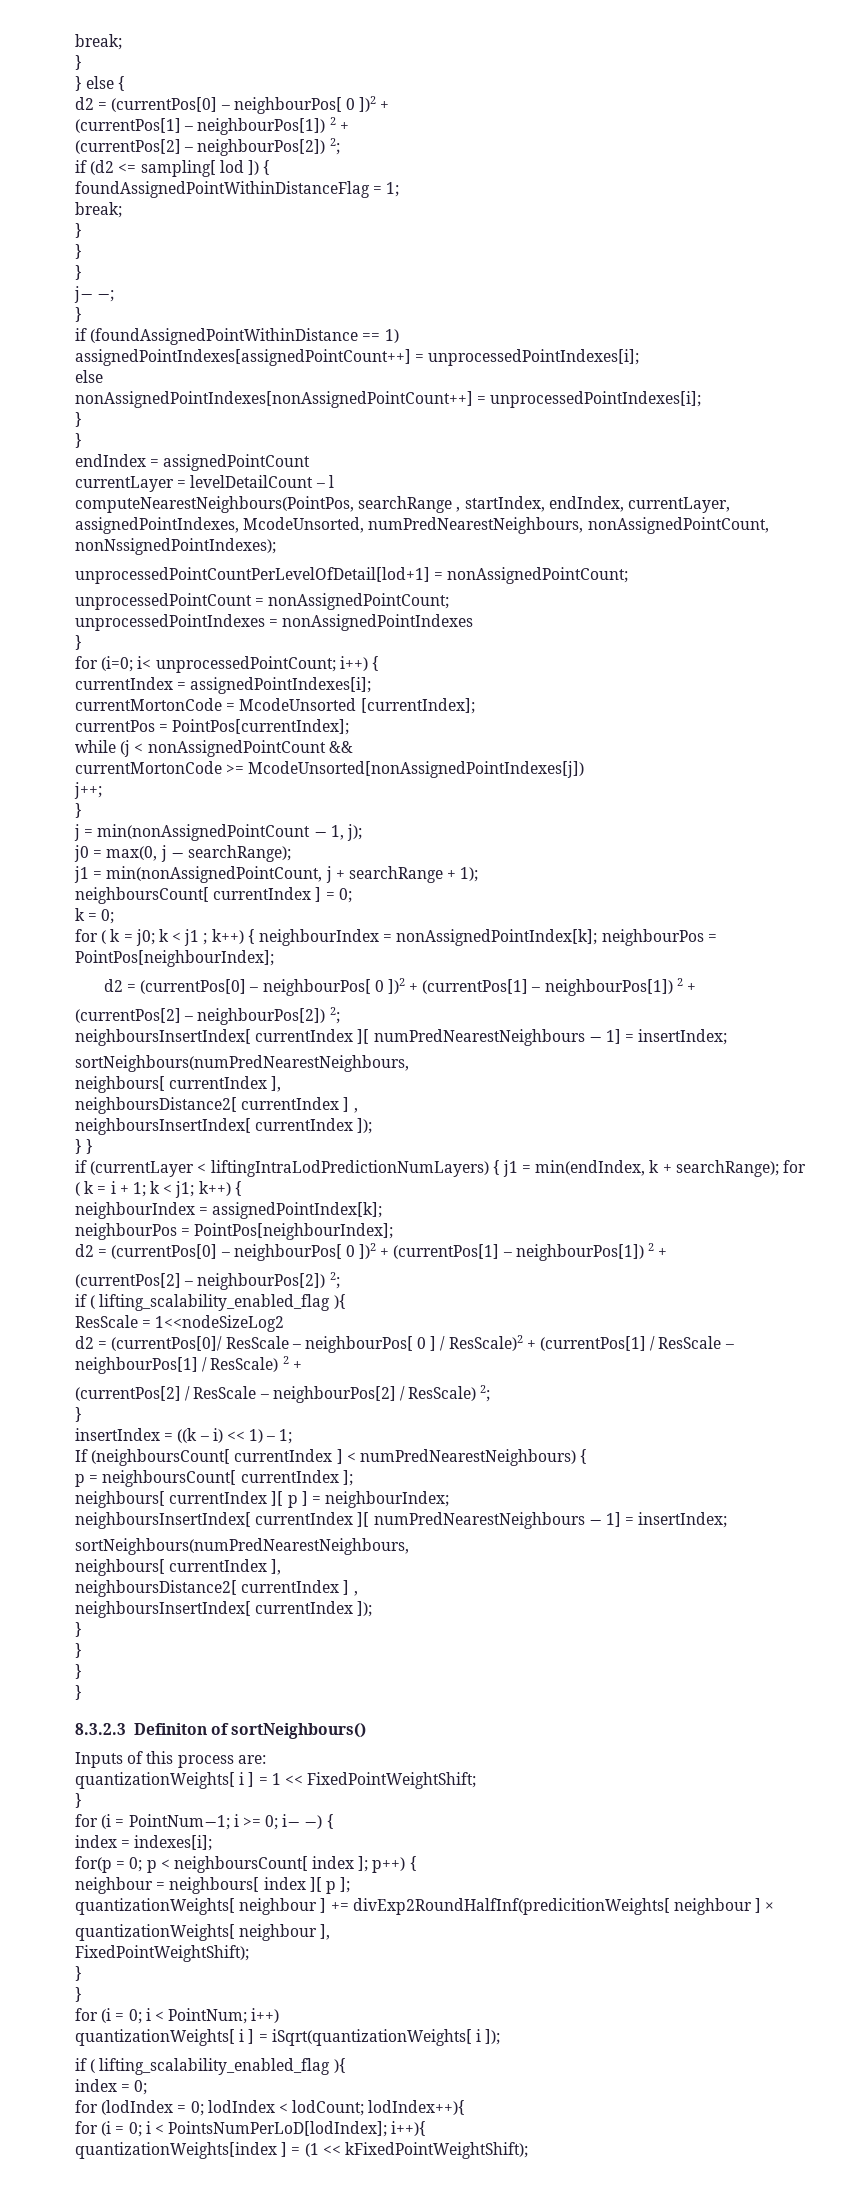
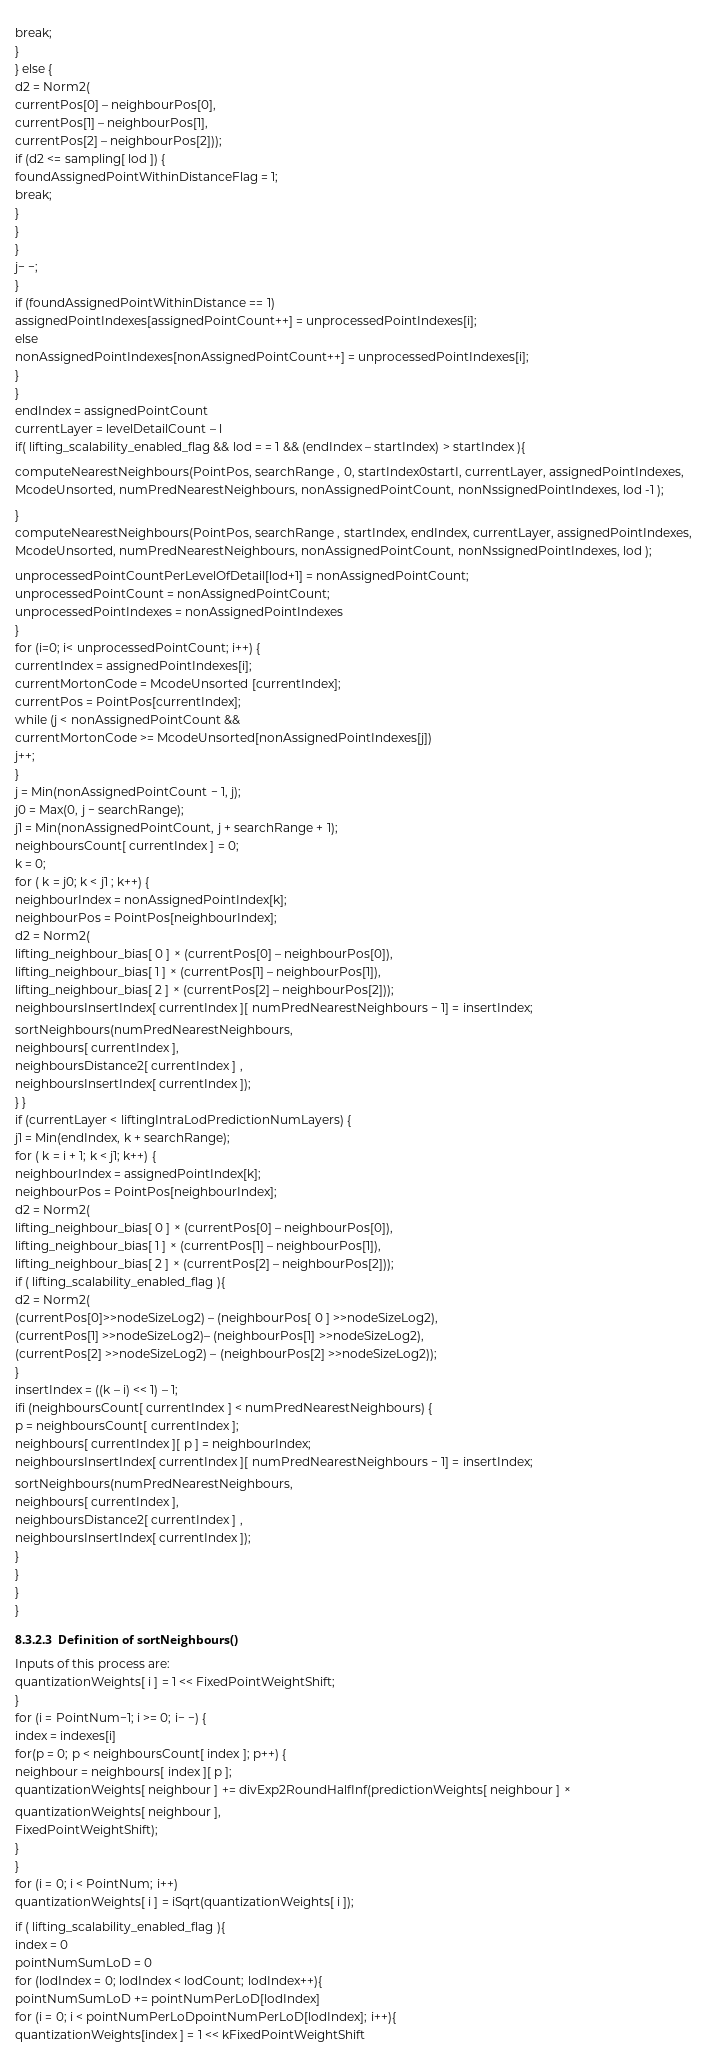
  } else {
- d2 = (currentPos[0] – neighbourPos[ 0 ])2 +
- (currentPos[1] – neighbourPos[1]) 2 +
- (currentPos[2] – neighbourPos[2]) 2;
+ d2 = Norm2(
+ currentPos[0] – neighbourPos[0],
+ currentPos[1] – neighbourPos[1],
+ currentPos[2] – neighbourPos[2]));
+ if( lifting_scalability_enabled_flag && lod = = 1 && (endIndex – startIndex) > startIndex ){
+ computeNearestNeighbours(PointPos, searchRange , 0, startIndex0startI, currentLayer, assignedPointIndexes, McodeUnsorted, numPredNearestNeighbours, nonAssignedPointCount, nonNssignedPointIndexes, lod -1 );
+ }
- computeNearestNeighbours(PointPos, searchRange , startIndex, endIndex, currentLayer, assignedPointIndexes, McodeUnsorted, numPredNearestNeighbours, nonAssignedPointCount, nonNssignedPointIndexes);
+ computeNearestNeighbours(PointPos, searchRange , startIndex, endIndex, currentLayer, assignedPointIndexes, McodeUnsorted, numPredNearestNeighbours, nonAssignedPointCount, nonNssignedPointIndexes, lod );
- j = min(nonAssignedPointCount − 1, j);
+ j = Min(nonAssignedPointCount − 1, j);
- j0 = max(0, j − searchRange);
+ j0 = Max(0, j − searchRange);
- j1 = min(nonAssignedPointCount, j + searchRange + 1);
+ j1 = Min(nonAssignedPointCount, j + searchRange + 1);
- for ( k = j0; k < j1 ; k++) { neighbourIndex = nonAssignedPointIndex[k]; neighbourPos = PointPos[neighbourIndex];
- d2 = (currentPos[0] – neighbourPos[ 0 ])2 + (currentPos[1] – neighbourPos[1]) 2 +
- (currentPos[2] – neighbourPos[2]) 2;
+ for ( k = j0; k < j1 ; k++) {
+ neighbourIndex = nonAssignedPointIndex[k];
+ neighbourPos = PointPos[neighbourIndex];
+ d2 = Norm2(
+ lifting_neighbour_bias[ 0 ] × (currentPos[0] – neighbourPos[0]),
+ lifting_neighbour_bias[ 1 ] × (currentPos[1] – neighbourPos[1]),
+ lifting_neighbour_bias[ 2 ] × (currentPos[2] – neighbourPos[2]));
- if (currentLayer < liftingIntraLodPredictionNumLayers) { j1 = min(endIndex, k + searchRange); for ( k = i + 1; k < j1; k++) {
+ if (currentLayer < liftingIntraLodPredictionNumLayers) {
+ j1 = Min(endIndex, k + searchRange);
+ for ( k = i + 1; k < j1; k++) {
  neighbourIndex = assignedPointIndex[k];
  neighbourPos = PointPos[neighbourIndex];
- d2 = (currentPos[0] – neighbourPos[ 0 ])2 + (currentPos[1] – neighbourPos[1]) 2 +
- (currentPos[2] – neighbourPos[2]) 2;
+ d2 = Norm2(
+ lifting_neighbour_bias[ 0 ] × (currentPos[0] – neighbourPos[0]),
+ lifting_neighbour_bias[ 1 ] × (currentPos[1] – neighbourPos[1]),
+ lifting_neighbour_bias[ 2 ] × (currentPos[2] – neighbourPos[2]));
  if ( lifting_scalability_enabled_flag ){
- ResScale = 1<<nodeSizeLog2
- d2 = (currentPos[0]/ ResScale – neighbourPos[ 0 ] / ResScale)2 + (currentPos[1] / ResScale – neighbourPos[1] / ResScale) 2 +
- (currentPos[2] / ResScale – neighbourPos[2] / ResScale) 2;
+ d2 = Norm2(
+ (currentPos[0]>>nodeSizeLog2) – (neighbourPos[ 0 ] >>nodeSizeLog2),
+ (currentPos[1] >>nodeSizeLog2)– (neighbourPos[1] >>nodeSizeLog2),
+ (currentPos[2] >>nodeSizeLog2) – (neighbourPos[2] >>nodeSizeLog2));
- If (neighboursCount[ currentIndex ] < numPredNearestNeighbours) {
+ ifi (neighboursCount[ currentIndex ] < numPredNearestNeighbours) {
- 8.3.2.3 Definiton of sortNeighbours()
+ 8.3.2.3 Definition of sortNeighbours()
- index = indexes[i];
+ index = indexes[i]
- quantizationWeights[ neighbour ] += divExp2RoundHalfInf(predicitionWeights[ neighbour ] ×
+ quantizationWeights[ neighbour ] += divExp2RoundHalfInf(predictionWeights[ neighbour ] ×
- index = 0;
+ index = 0
+ pointNumSumLoD = 0
- for (i = 0; i < PointsNumPerLoD[lodIndex]; i++){
+ pointNumSumLoD += pointNumPerLoD[lodIndex]
+ for (i = 0; i < pointNumPerLoDpointNumPerLoD[lodIndex]; i++){
- quantizationWeights[index ] = (1 << kFixedPointWeightShift);
+ quantizationWeights[index ] = 1 << kFixedPointWeightShift

